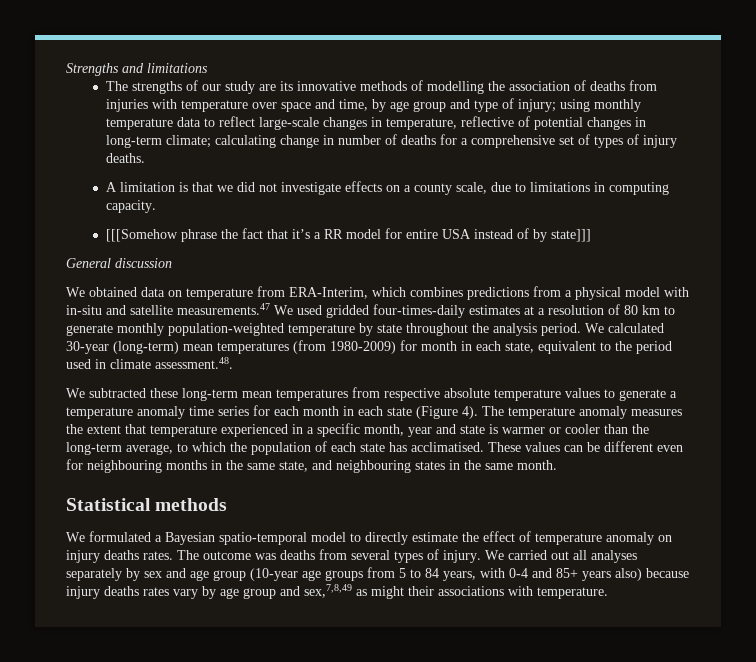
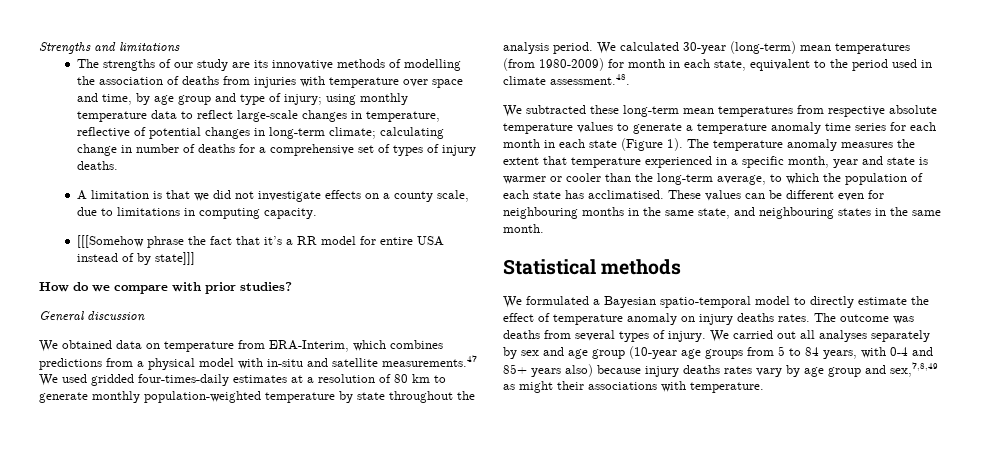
+ How do we compare with prior studies?
- We subtracted these long-term mean temperatures from respective absolute temperature values to generate a temperature anomaly time series for each month in each state (Figure 4).
+ We subtracted these long-term mean temperatures from respective absolute temperature values to generate a temperature anomaly time series for each month in each state (Figure 1).

